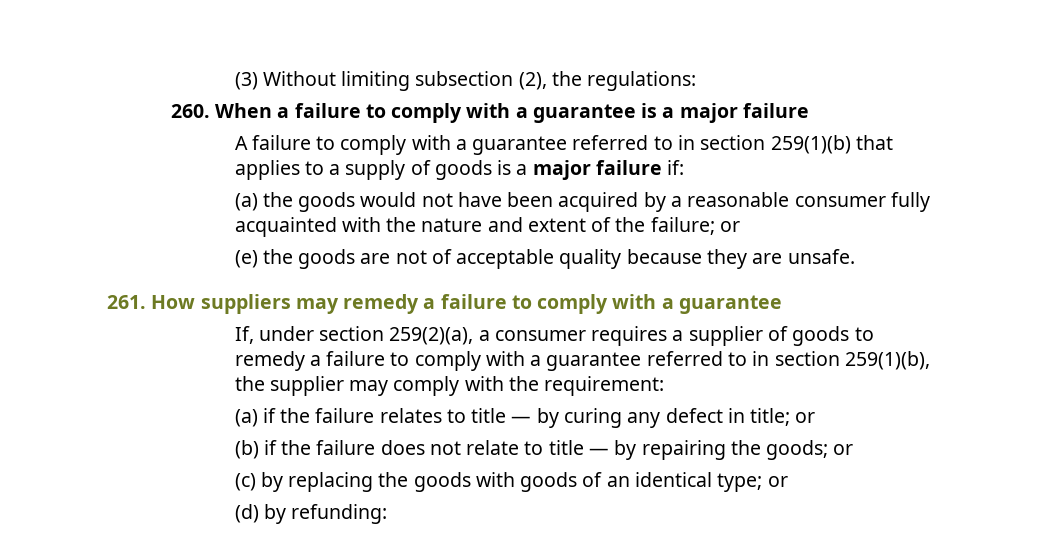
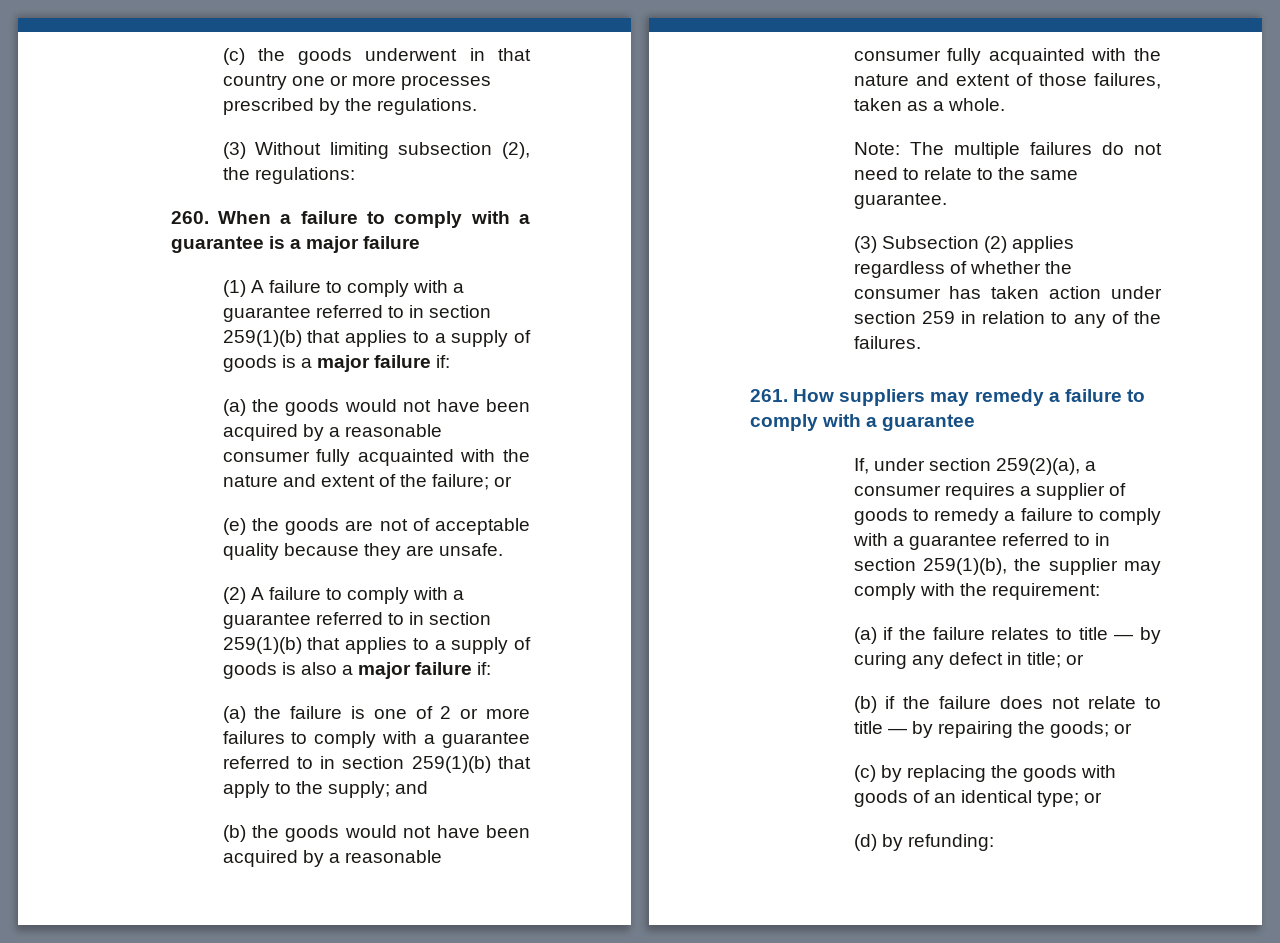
+ (c) the goods underwent in that country one or more processes prescribed by the regulations.
- A failure to comply with a guarantee referred to in section 259(1)(b) that applies to a supply of goods is a major failure if:
+ (1) A failure to comply with a guarantee referred to in section 259(1)(b) that applies to a supply of goods is a major failure if:
+ (2) A failure to comply with a guarantee referred to in section 259(1)(b) that applies to a supply of goods is also a major failure if:
+ (a) the failure is one of 2 or more failures to comply with a guarantee referred to in section 259(1)(b) that apply to the supply; and
+ (b) the goods would not have been acquired by a reasonable consumer fully acquainted with the nature and extent of those failures, taken as a whole.
+ Note: The multiple failures do not need to relate to the same guarantee.
+ (3) Subsection (2) applies regardless of whether the consumer has taken action under section 259 in relation to any of the failures.

